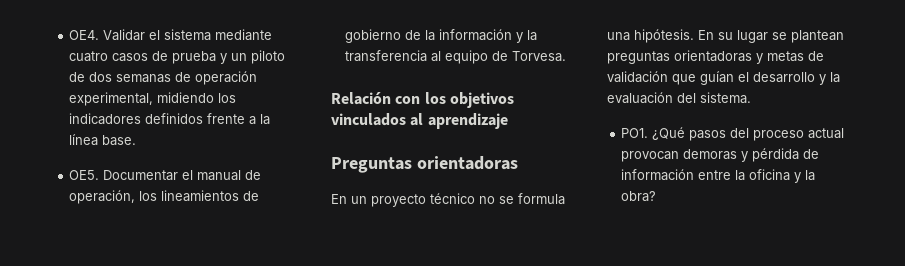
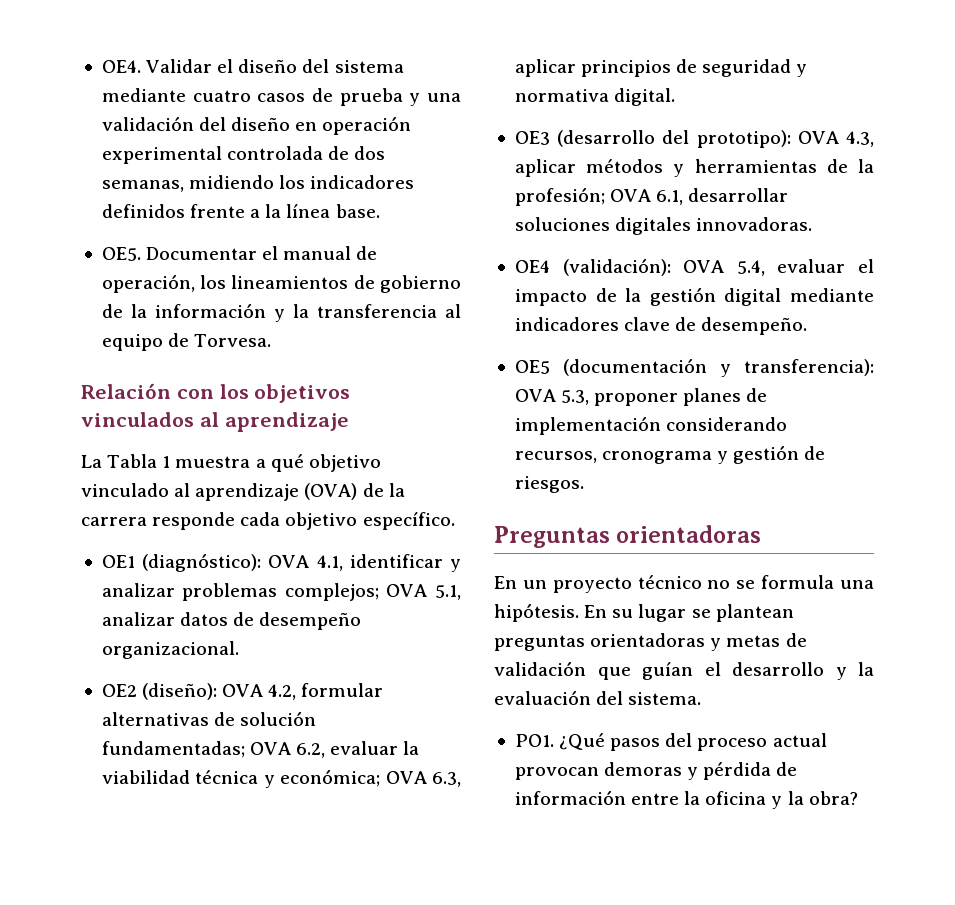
- OE4. Validar el sistema mediante cuatro casos de prueba y un piloto de dos semanas de operación experimental, midiendo los indicadores definidos frente a la línea base.
+ OE4. Validar el diseño del sistema mediante cuatro casos de prueba y una validación del diseño en operación experimental controlada de dos semanas, midiendo los indicadores definidos frente a la línea base.
+ La Tabla 1 muestra a qué objetivo vinculado al aprendizaje (OVA) de la carrera responde cada objetivo específico.
+ OE1 (diagnóstico): OVA 4.1, identificar y analizar problemas complejos; OVA 5.1, analizar datos de desempeño organizacional.
+ OE2 (diseño): OVA 4.2, formular alternativas de solución fundamentadas; OVA 6.2, evaluar la viabilidad técnica y económica; OVA 6.3, aplicar principios de seguridad y normativa digital.
+ OE3 (desarrollo del prototipo): OVA 4.3, aplicar métodos y herramientas de la profesión; OVA 6.1, desarrollar soluciones digitales innovadoras.
+ OE4 (validación): OVA 5.4, evaluar el impacto de la gestión digital mediante indicadores clave de desempeño.
+ OE5 (documentación y transferencia): OVA 5.3, proponer planes de implementación considerando recursos, cronograma y gestión de riesgos.

